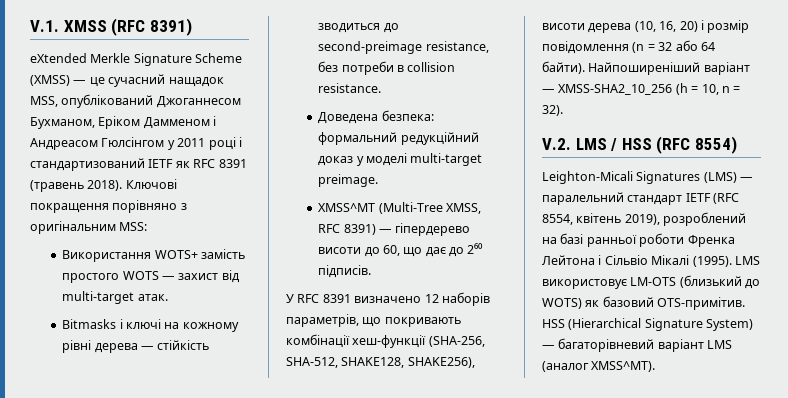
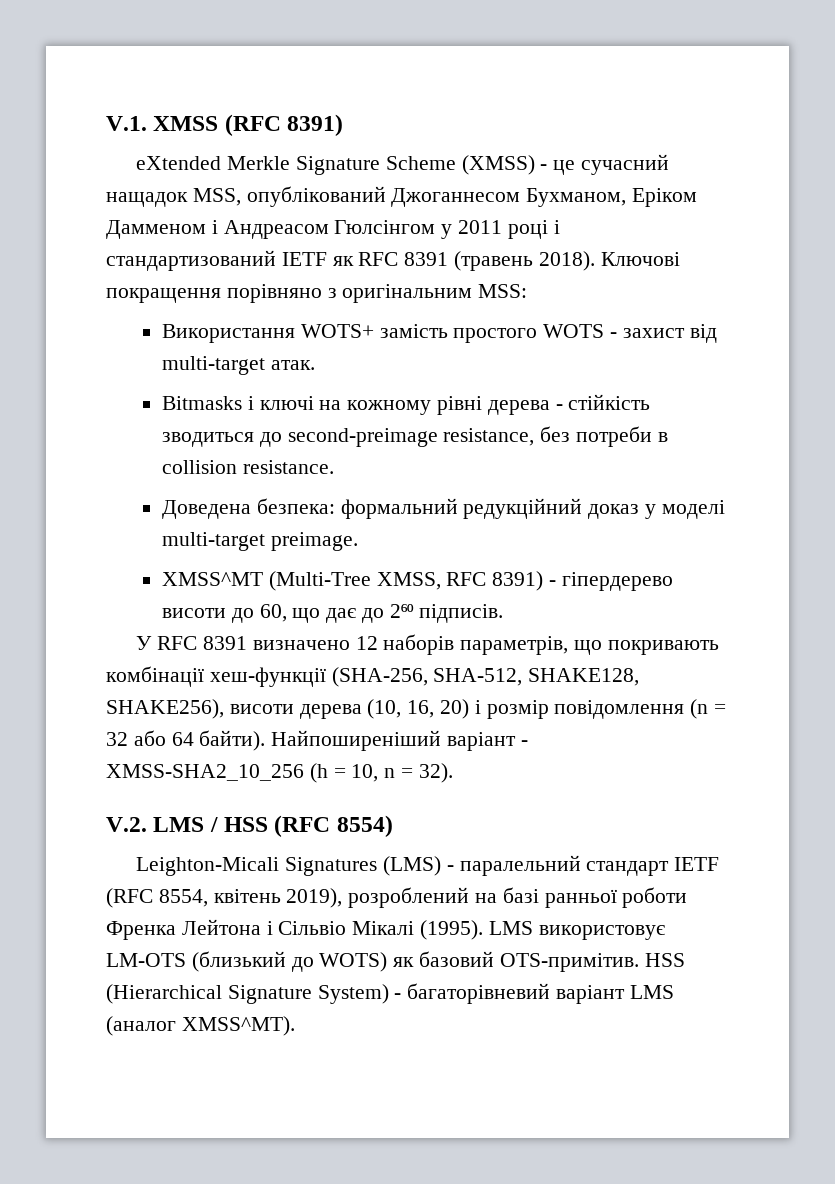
- eXtended Merkle Signature Scheme (XMSS) — це сучасний нащадок MSS, опублікований Джоганнесом Бухманом, Еріком Дамменом і Андреасом Гюлсінгом у 2011 році і стандартизований IETF як RFC 8391 (травень 2018).
+ eXtended Merkle Signature Scheme (XMSS) - це сучасний нащадок MSS, опублікований Джоганнесом Бухманом, Еріком Дамменом і Андреасом Гюлсінгом у 2011 році і стандартизований IETF як RFC 8391 (травень 2018).
- Використання WOTS+ замість простого WOTS — захист від multi-target атак.
+ Використання WOTS+ замість простого WOTS - захист від multi-target атак.
- Bitmasks і ключі на кожному рівні дерева — стійкість зводиться до second-preimage resistance, без потреби в collision resistance.
+ Bitmasks і ключі на кожному рівні дерева - стійкість зводиться до second-preimage resistance, без потреби в collision resistance.
- XMSS^MT (Multi-Tree XMSS, RFC 8391) — гіпердерево висоти до 60, що дає до 2⁶⁰ підписів.
+ XMSS^MT (Multi-Tree XMSS, RFC 8391) - гіпердерево висоти до 60, що дає до 2⁶⁰ підписів.
- Найпоширеніший варіант — XMSS-SHA2_10_256 (h = 10, n = 32).
+ Найпоширеніший варіант - XMSS-SHA2_10_256 (h = 10, n = 32).
- Leighton-Micali Signatures (LMS) — паралельний стандарт IETF (RFC 8554, квітень 2019), розроблений на базі ранньої роботи Френка Лейтона і Сільвіо Мікалі (1995).
+ Leighton-Micali Signatures (LMS) - паралельний стандарт IETF (RFC 8554, квітень 2019), розроблений на базі ранньої роботи Френка Лейтона і Сільвіо Мікалі (1995).
- HSS (Hierarchical Signature System) — багаторівневий варіант LMS (аналог XMSS^MT).
+ HSS (Hierarchical Signature System) - багаторівневий варіант LMS (аналог XMSS^MT).

